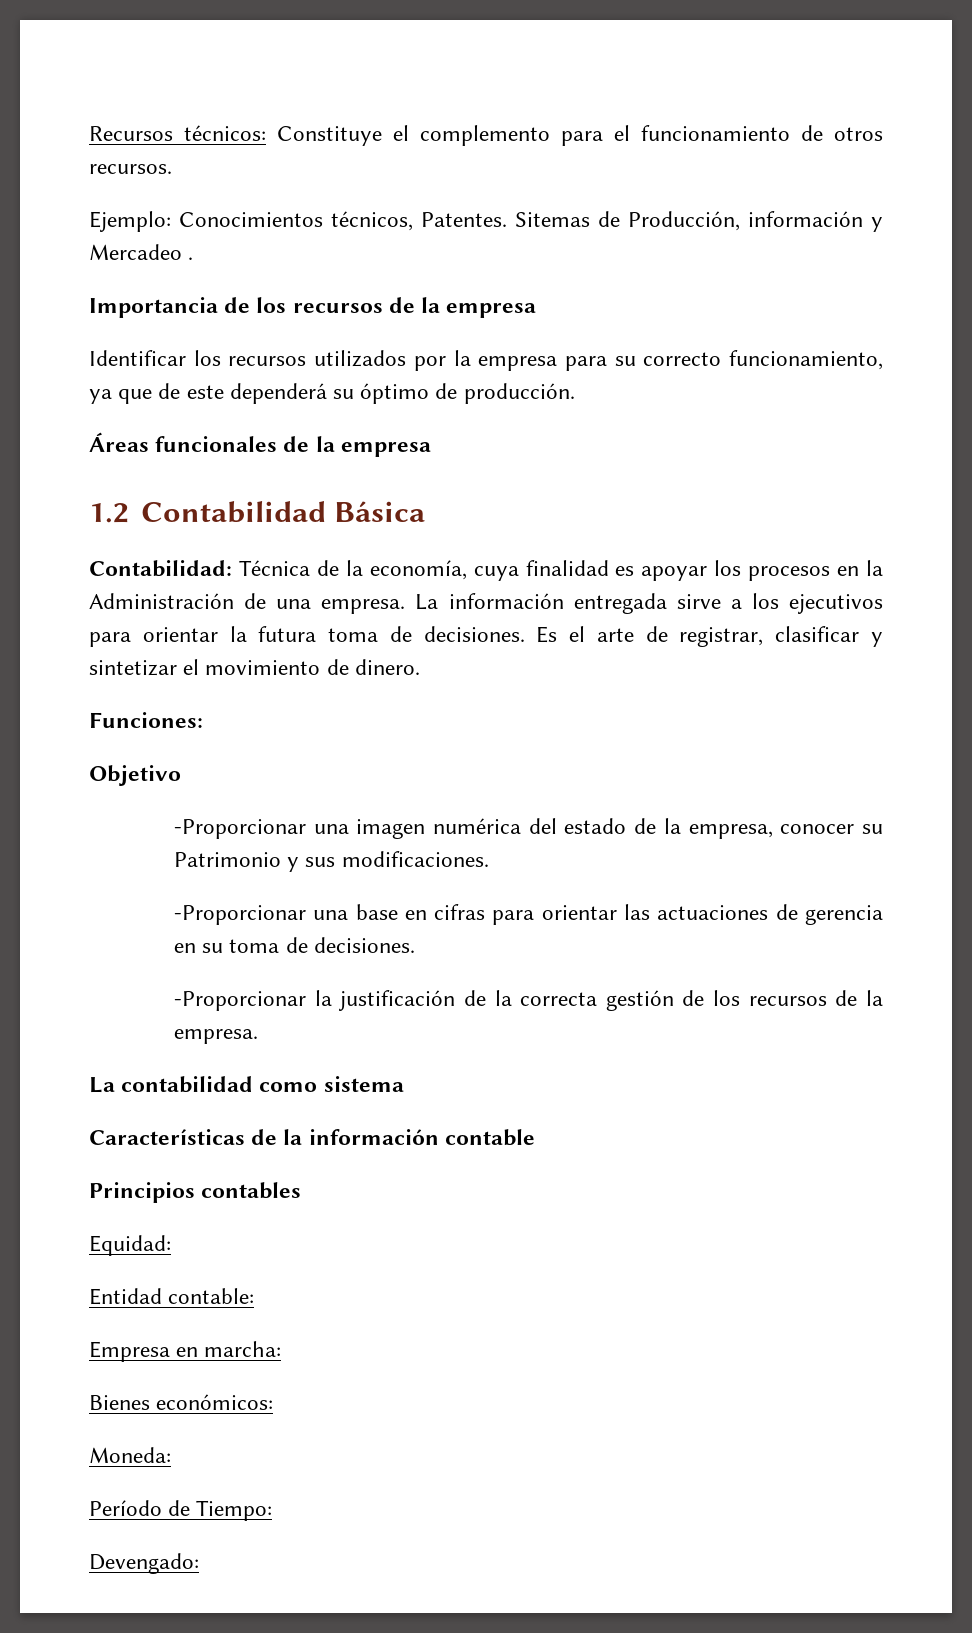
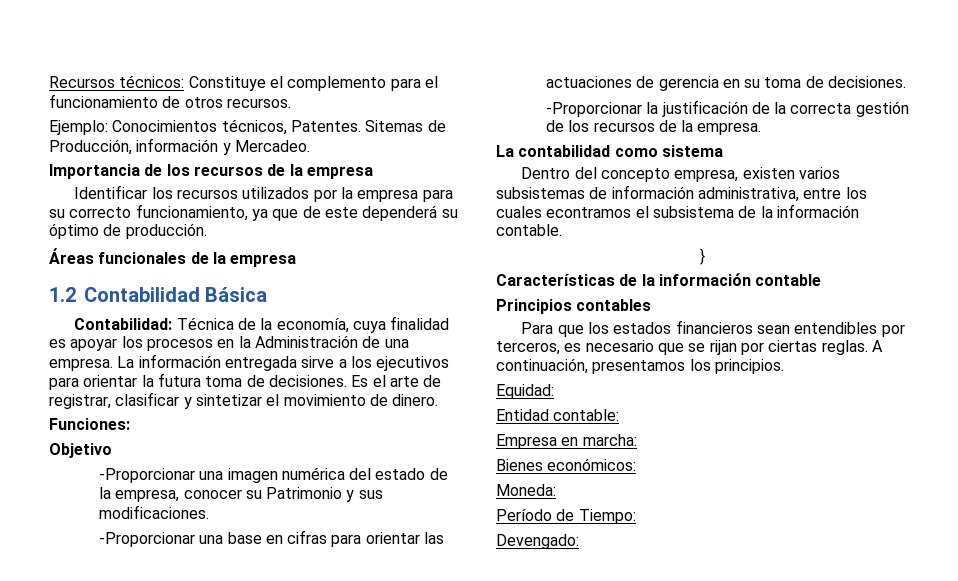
- Sitemas de Producción, información y Mercadeo .
+ Sitemas de Producción, información y Mercadeo.
+ Dentro del concepto empresa, existen varios subsistemas de información administrativa, entre los cuales econtramos el subsistema de la información contable.
+ }
+ Para que los estados financieros sean entendibles por terceros, es necesario que se rijan por ciertas reglas. A continuación, presentamos los principios.

